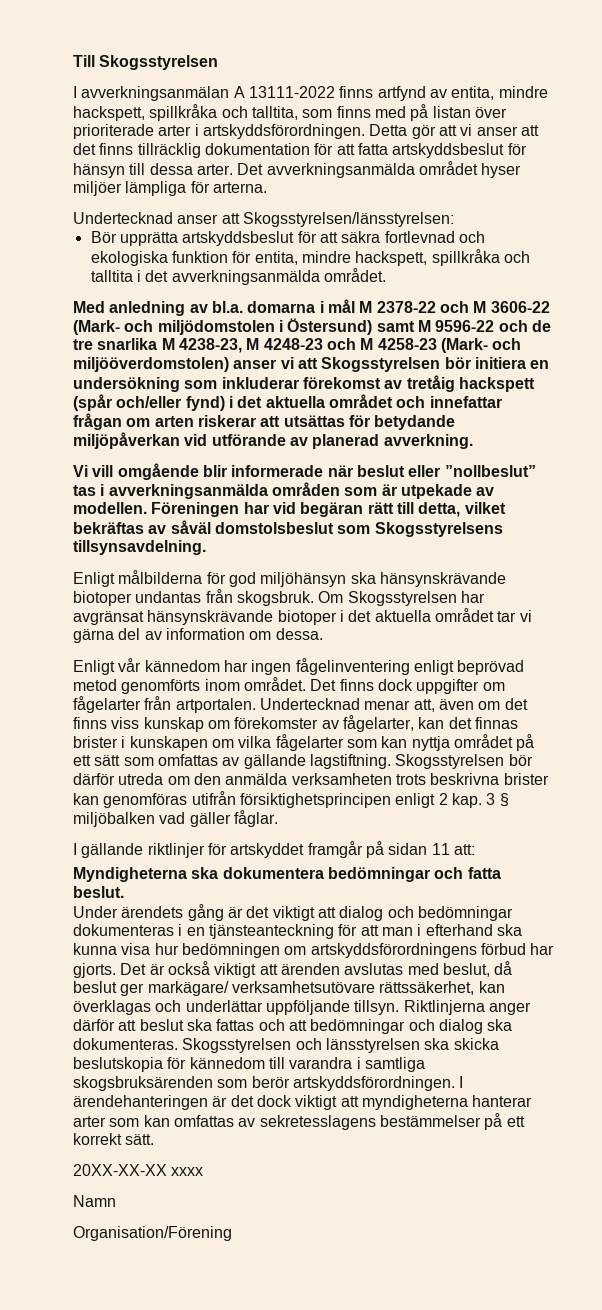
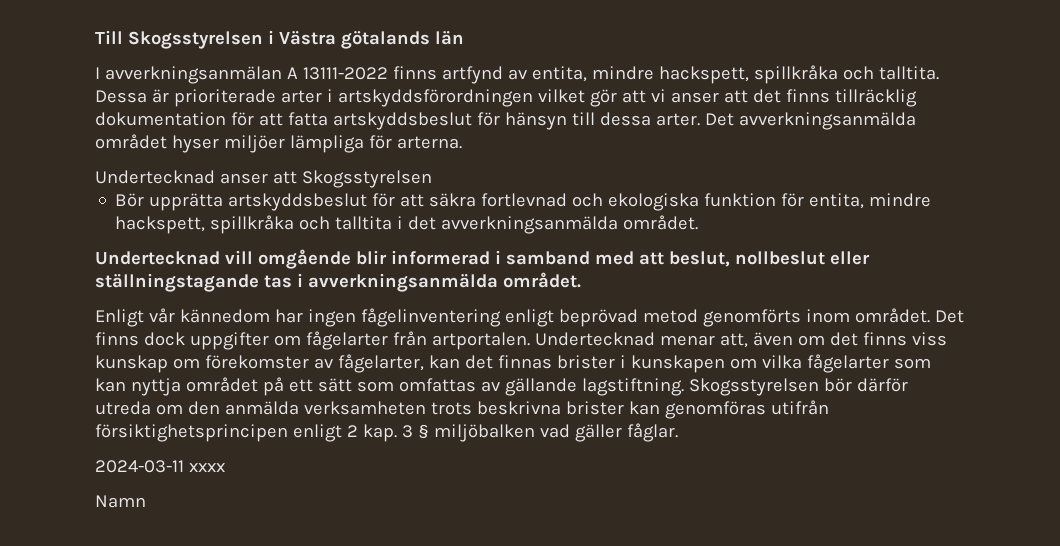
- Till Skogsstyrelsen
+ Till Skogsstyrelsen i Västra götalands län
- I avverkningsanmälan A 13111-2022 finns artfynd av entita, mindre hackspett, spillkråka och talltita, som finns med på listan över prioriterade arter i artskyddsförordningen. Detta gör att vi anser att det finns tillräcklig dokumentation för att fatta artskyddsbeslut för hänsyn till dessa arter.
+ I avverkningsanmälan A 13111-2022 finns artfynd av entita, mindre hackspett, spillkråka och talltita. Dessa är prioriterade arter i artskyddsförordningen vilket gör att vi anser att det finns tillräcklig dokumentation för att fatta artskyddsbeslut för hänsyn till dessa arter.
- Undertecknad anser att Skogsstyrelsen/länsstyrelsen:
+ Undertecknad anser att Skogsstyrelsen
- Med anledning av bl.a. domarna i mål M 2378-22 och M 3606-22 (Mark- och miljödomstolen i Östersund) samt M 9596-22 och de tre snarlika M 4238-23, M 4248-23 och M 4258-23 (Mark- och miljööverdomstolen) anser vi att Skogsstyrelsen bör initiera en undersökning som inkluderar förekomst av tretåig hackspett (spår och/eller fynd) i det aktuella området och innefattar frågan om arten riskerar att utsättas för betydande miljöpåverkan vid utförande av planerad avverkning.
- Vi vill omgående blir informerade när beslut eller ”nollbeslut” tas i avverkningsanmälda områden som är utpekade av modellen. Föreningen har vid begäran rätt till detta, vilket bekräftas av såväl domstolsbeslut som Skogsstyrelsens tillsynsavdelning.
- Enligt målbilderna för god miljöhänsyn ska hänsynskrävande biotoper undantas från skogsbruk. Om Skogsstyrelsen har avgränsat hänsynskrävande biotoper i det aktuella området tar vi gärna del av information om dessa.
+ Undertecknad vill omgående blir informerad i samband med att beslut, nollbeslut eller ställningstagande tas i avverkningsanmälda området.
- I gällande riktlinjer för artskyddet framgår på sidan 11 att:
- Myndigheterna ska dokumentera bedömningar och fatta beslut.
- Under ärendets gång är det viktigt att dialog och bedömningar dokumenteras i en tjänsteanteckning för att man i efterhand ska kunna visa hur bedömningen om artskyddsförordningens förbud har gjorts. Det är också viktigt att ärenden avslutas med beslut, då beslut ger markägare/ verksamhetsutövare rättssäkerhet, kan överklagas och underlättar uppföljande tillsyn. Riktlinjerna anger därför att beslut ska fattas och att bedömningar och dialog ska dokumenteras. Skogsstyrelsen och länsstyrelsen ska skicka beslutskopia för kännedom till varandra i samtliga skogsbruksärenden som berör artskyddsförordningen. I ärendehanteringen är det dock viktigt att myndigheterna hanterar arter som kan omfattas av sekretesslagens bestämmelser på ett korrekt sätt.
- 20XX-XX-XX xxxx
+ 2024-03-11 xxxx
- Organisation/Förening

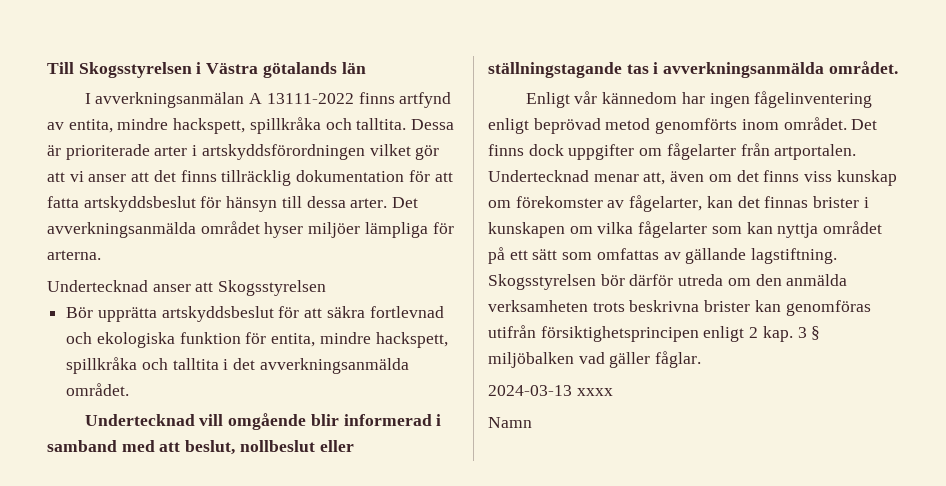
- 2024-03-11 xxxx
+ 2024-03-13 xxxx

